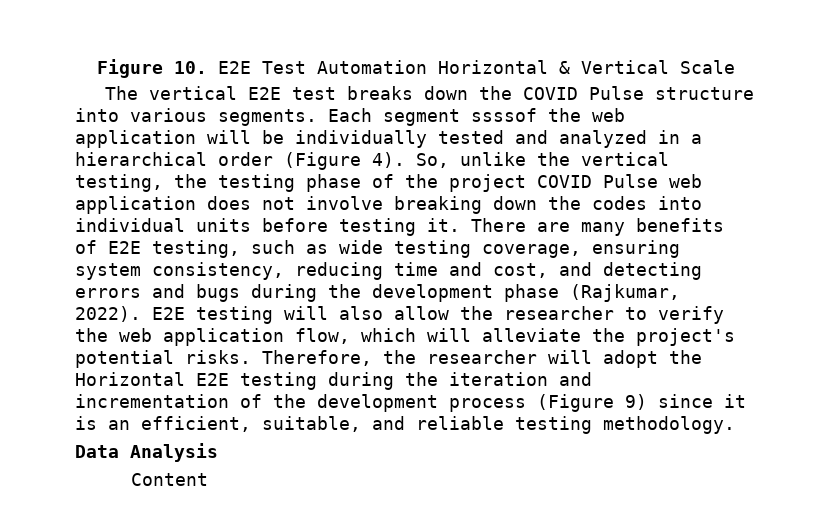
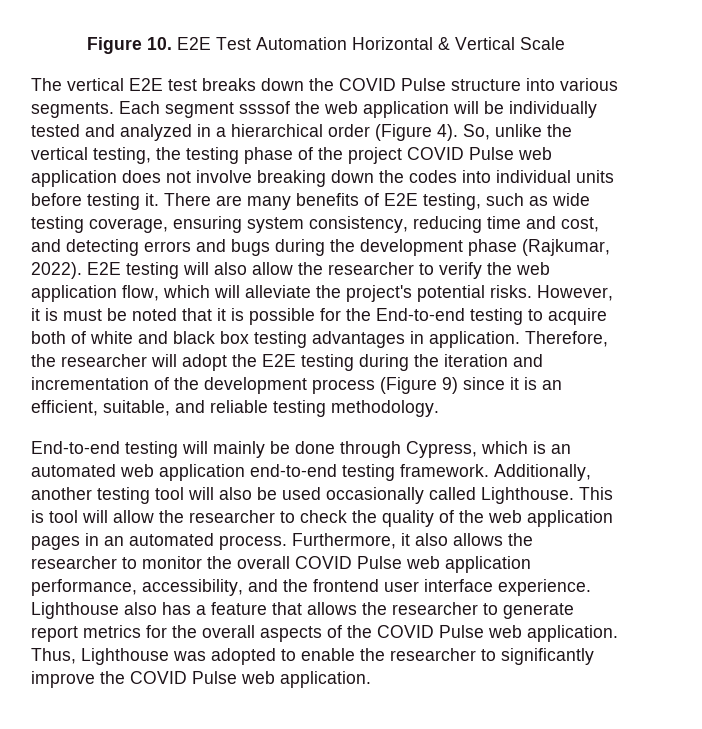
+ However, it is must be noted that it is possible for the End-to-end testing to acquire both of white and black box testing advantages in application.
- Therefore, the researcher will adopt the Horizontal E2E testing during the iteration and incrementation of the development process (Figure 9) since it is an efficient, suitable, and reliable testing methodology.
+ Therefore, the researcher will adopt the E2E testing during the iteration and incrementation of the development process (Figure 9) since it is an efficient, suitable, and reliable testing methodology.
- Data Analysis
- Content
+ End-to-end testing will mainly be done through Cypress, which is an automated web application end-to-end testing framework. Additionally, another testing tool will also be used occasionally called Lighthouse. This is tool will allow the researcher to check the quality of the web application pages in an automated process. Furthermore, it also allows the researcher to monitor the overall COVID Pulse web application performance, accessibility, and the frontend user interface experience. Lighthouse also has a feature that allows the researcher to generate report metrics for the overall aspects of the COVID Pulse web application. Thus, Lighthouse was adopted to enable the researcher to significantly improve the COVID Pulse web application.

